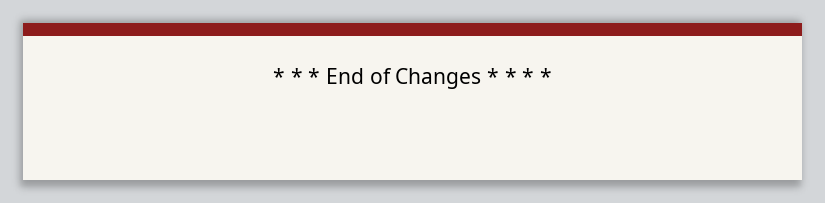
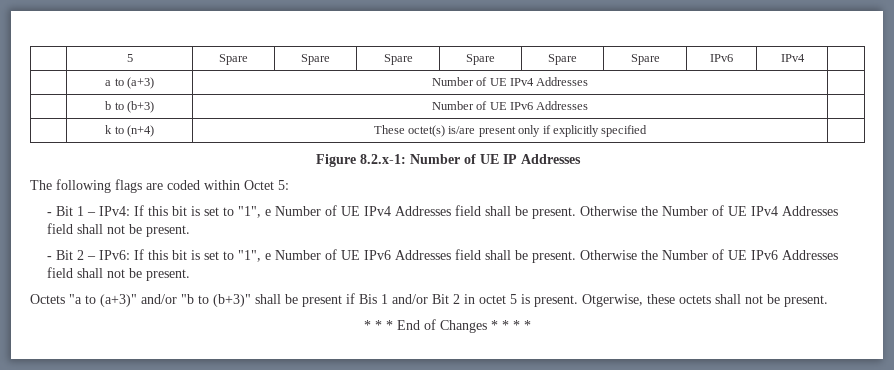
+ | 5 | Spare | Spare | Spare | Spare | Spare | Spare | IPv6 | IPv4 |
+ | a to (a+3) | Number of UE IPv4 Addresses |
+ | b to (b+3) | Number of UE IPv6 Addresses |
+ | k to (n+4) | These octet(s) is/are present only if explicitly specified |
+ Figure 8.2.x-1: Number of UE IP Addresses
+ The following flags are coded within Octet 5:
+ - Bit 1 – IPv4: If this bit is set to "1", e Number of UE IPv4 Addresses field shall be present. Otherwise the Number of UE IPv4 Addresses field shall not be present.
+ - Bit 2 – IPv6: If this bit is set to "1", e Number of UE IPv6 Addresses field shall be present. Otherwise the Number of UE IPv6 Addresses field shall not be present.
+ Octets "a to (a+3)" and/or "b to (b+3)" shall be present if Bis 1 and/or Bit 2 in octet 5 is present. Otgerwise, these octets shall not be present.

